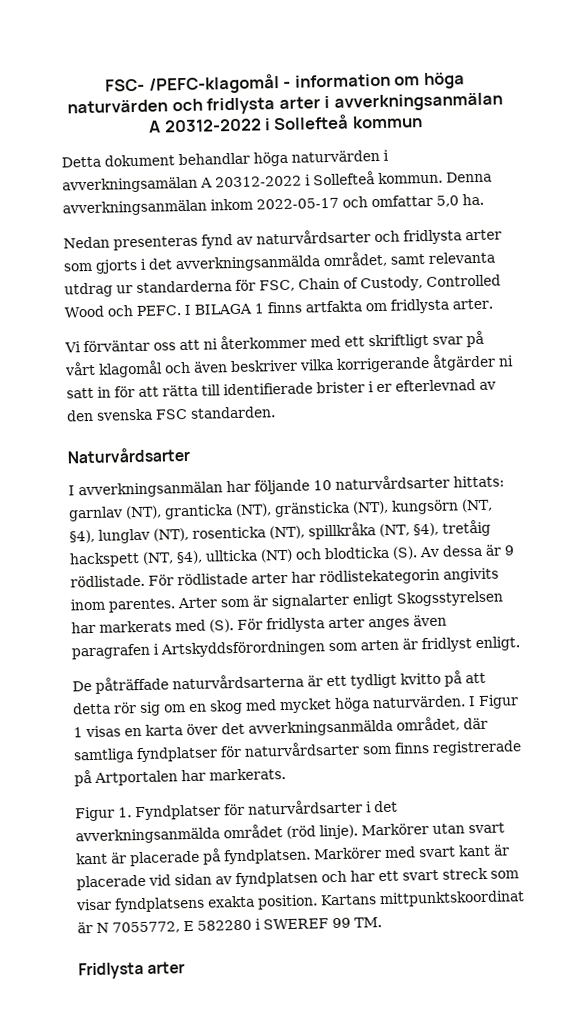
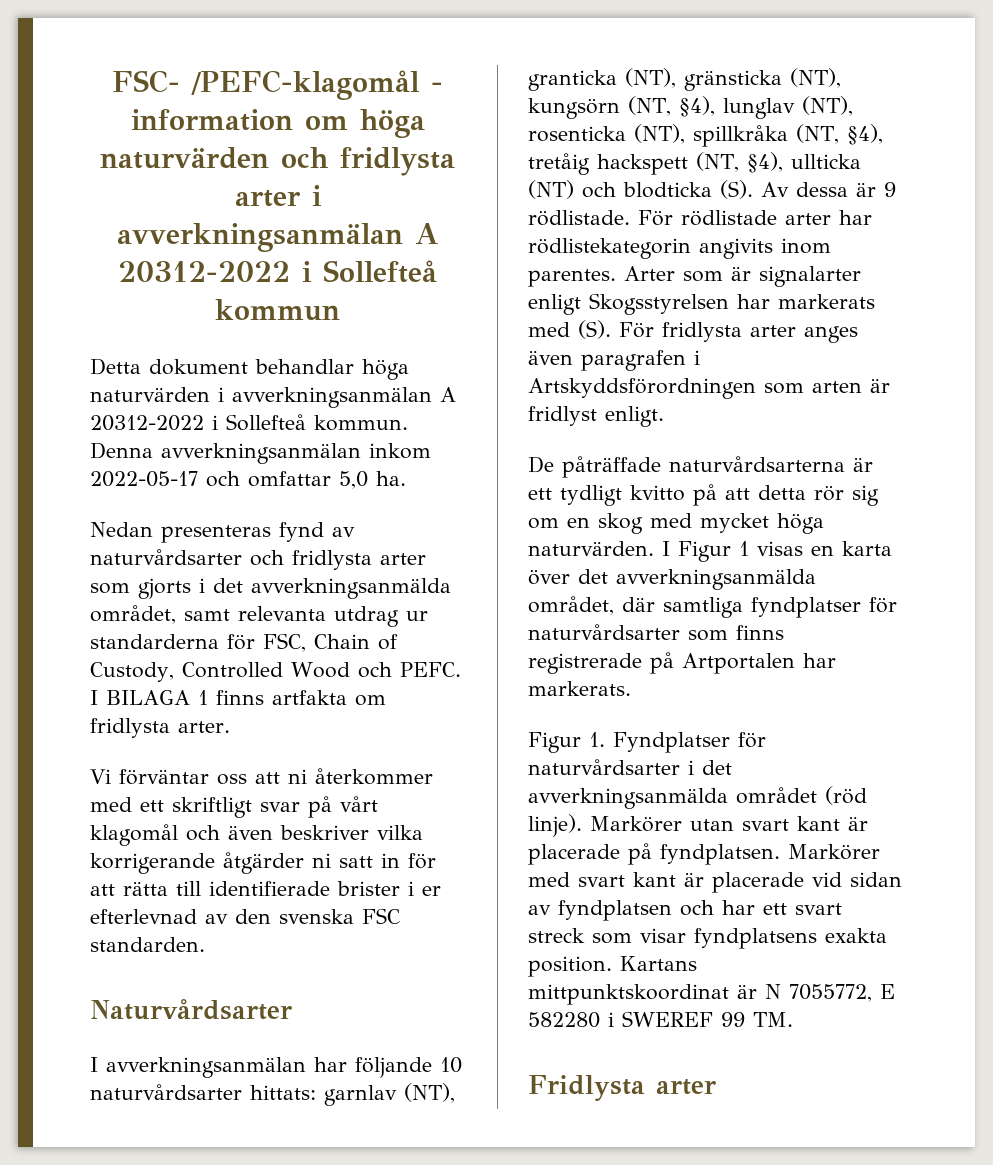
- Detta dokument behandlar höga naturvärden i avverkningsamälan A 20312-2022 i Sollefteå kommun.
+ Detta dokument behandlar höga naturvärden i avverkningsanmälan A 20312-2022 i Sollefteå kommun.

